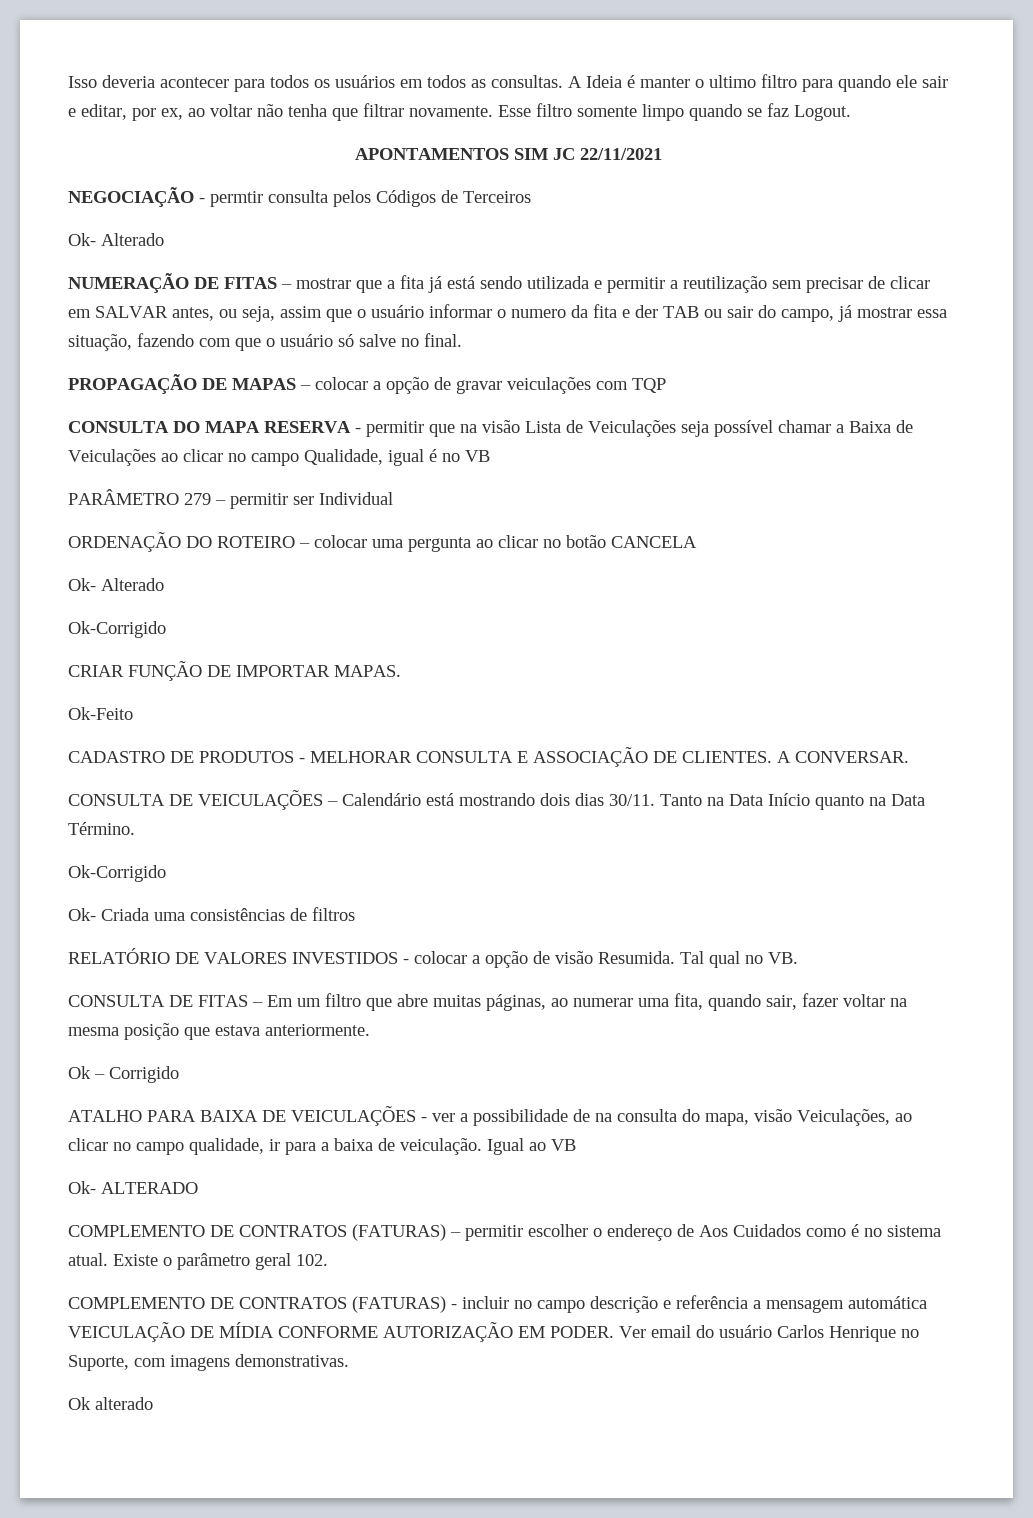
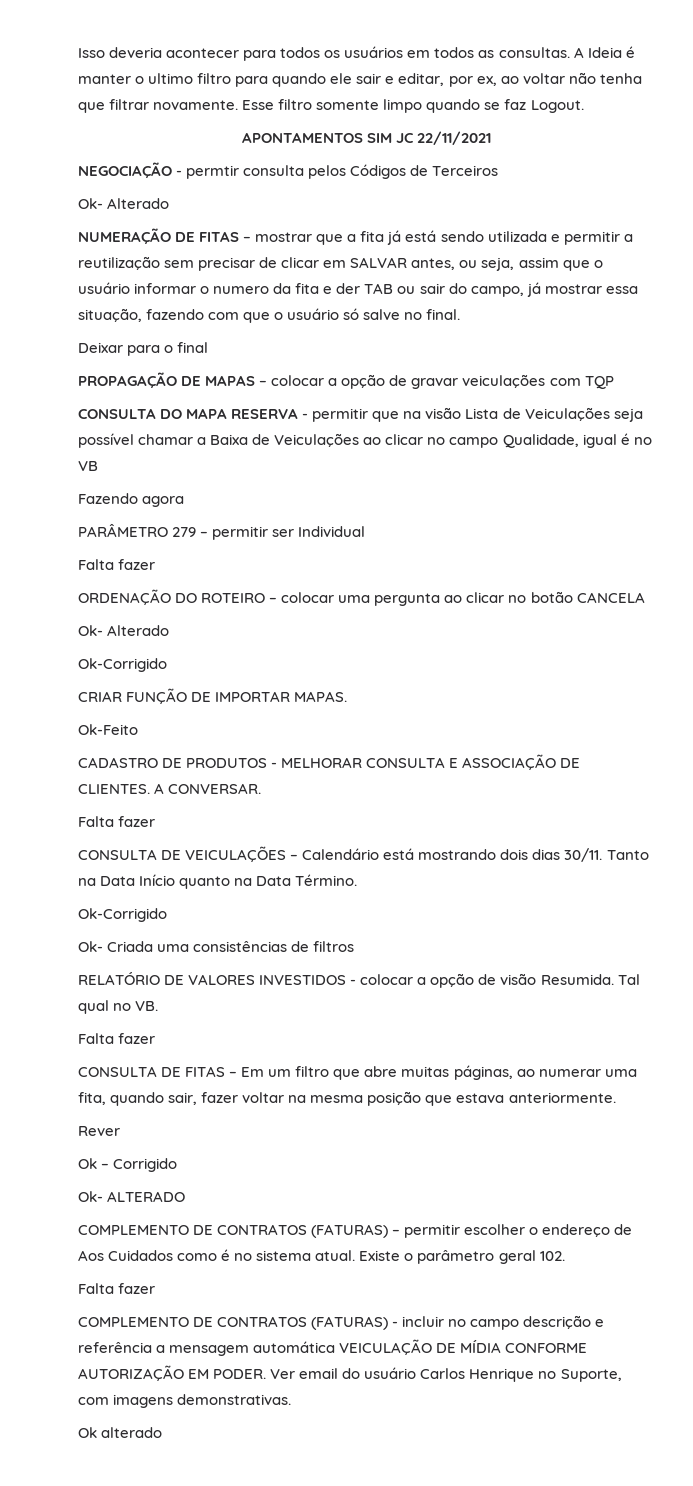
+ Deixar para o final
+ Fazendo agora
  PARÂMETRO 279 – permitir ser Individual
+ Falta fazer
  A CONVERSAR.
+ Falta fazer
  Tal qual no VB.
+ Falta fazer
+ Rever
- ATALHO PARA BAIXA DE VEICULAÇÕES - ver a possibilidade de na consulta do mapa, visão Veiculações, ao clicar no campo qualidade, ir para a baixa de veiculação. Igual ao VB
  Existe o parâmetro geral 102.
+ Falta fazer

